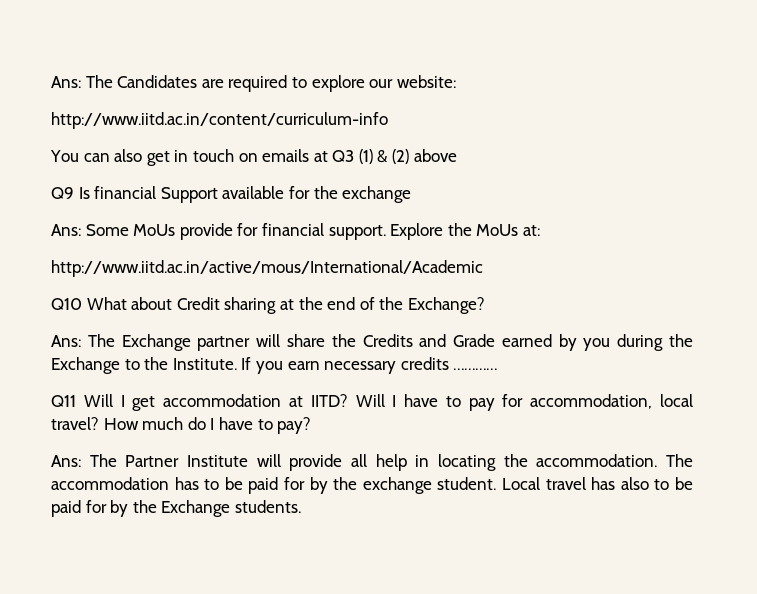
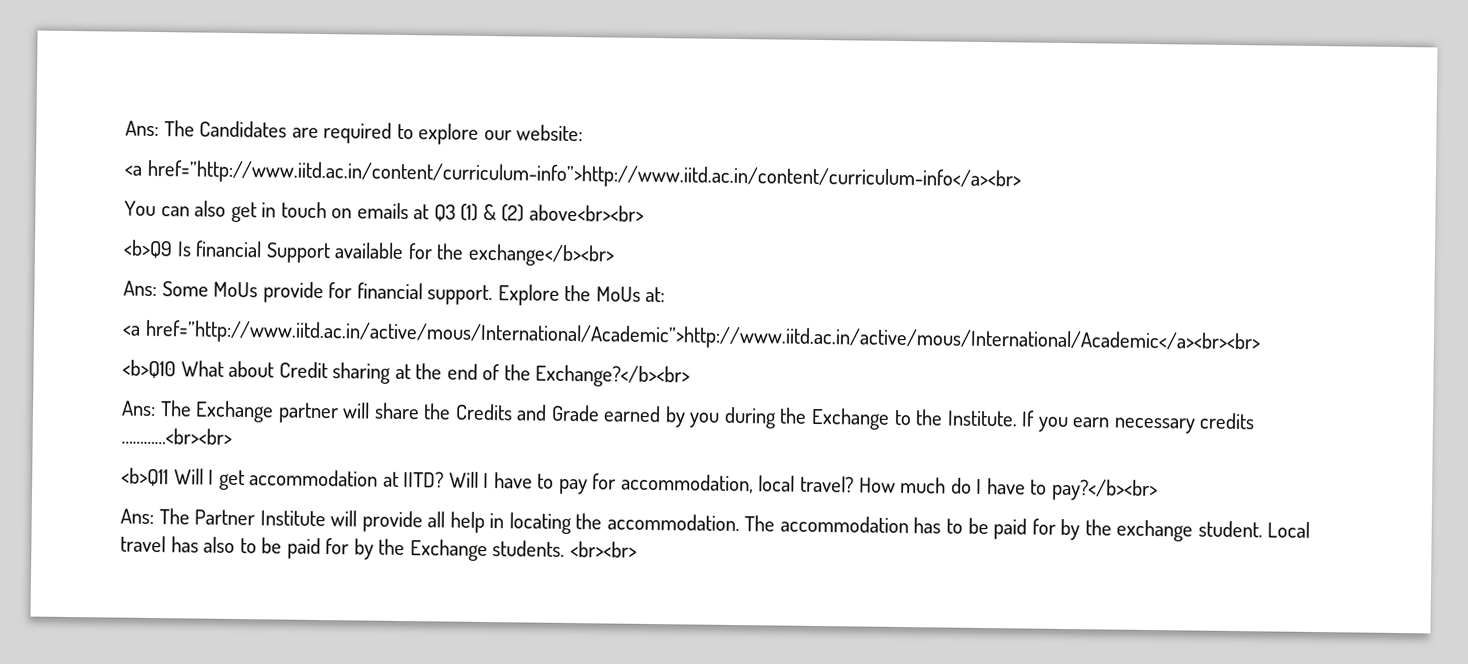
- http://www.iitd.ac.in/content/curriculum-info
+ <a href=”http://www.iitd.ac.in/content/curriculum-info”>http://www.iitd.ac.in/content/curriculum-info</a><br>
- You can also get in touch on emails at Q3 (1) & (2) above
- Q9 Is financial Support available for the exchange
+ You can also get in touch on emails at Q3 (1) & (2) above<br><br>
+ <b>Q9 Is financial Support available for the exchange</b><br>
- http://www.iitd.ac.in/active/mous/International/Academic
- Q10 What about Credit sharing at the end of the Exchange?
+ <a href=”http://www.iitd.ac.in/active/mous/International/Academic”>http://www.iitd.ac.in/active/mous/International/Academic</a><br><br>
+ <b>Q10 What about Credit sharing at the end of the Exchange?</b><br>
- If you earn necessary credits …………
- Q11 Will I get accommodation at IITD?
+ If you earn necessary credits …………<br><br>
+ <b>Q11 Will I get accommodation at IITD?
- How much do I have to pay?
+ How much do I have to pay?</b><br>
+ <br><br>

